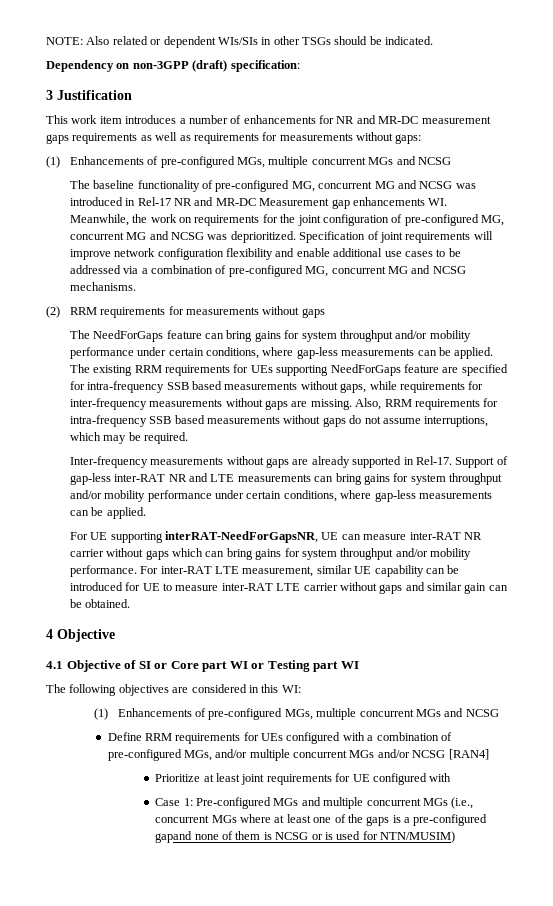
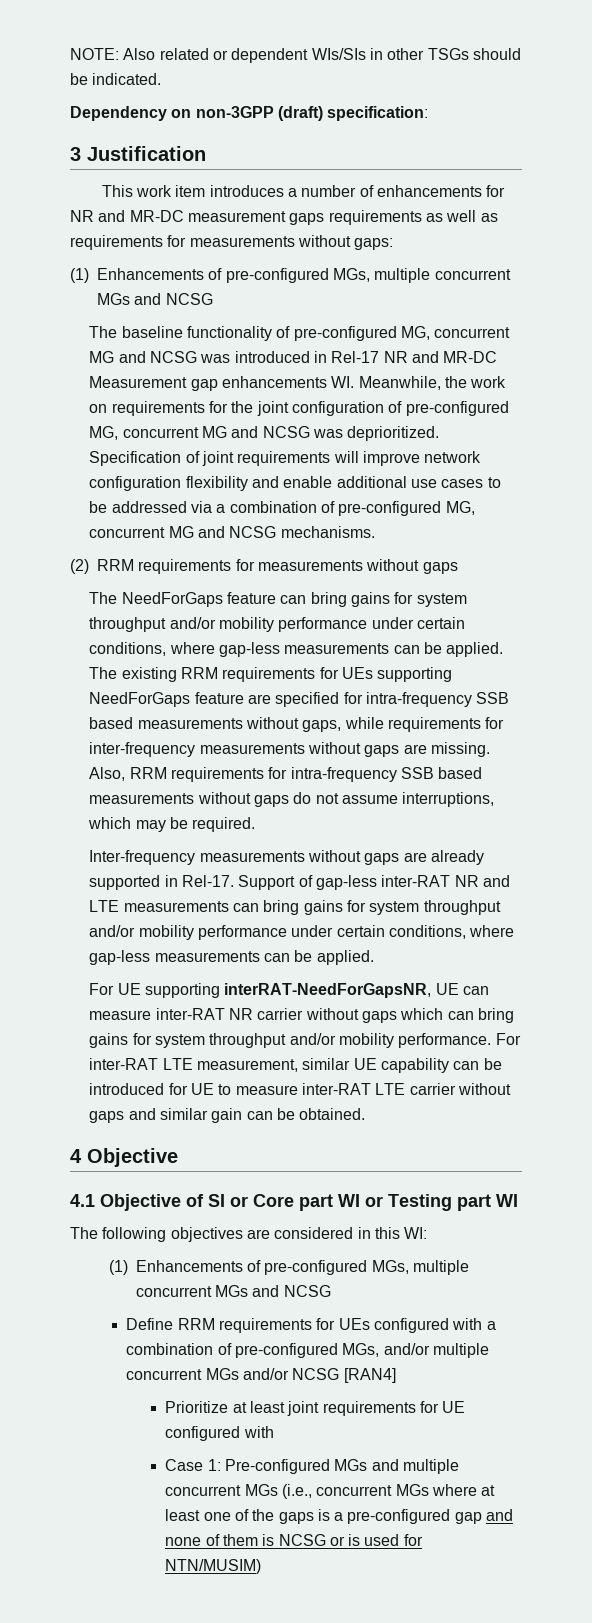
- Case 1: Pre-configured MGs and multiple concurrent MGs (i.e., concurrent MGs where at least one of the gaps is a pre-configured gapand none of them is NCSG or is used for NTN/MUSIM)
+ Case 1: Pre-configured MGs and multiple concurrent MGs (i.e., concurrent MGs where at least one of the gaps is a pre-configured gap and none of them is NCSG or is used for NTN/MUSIM)

